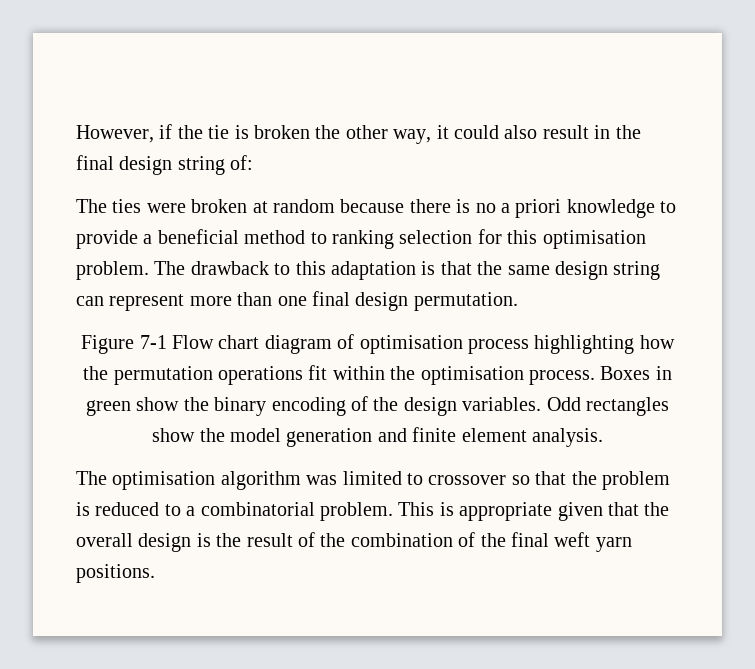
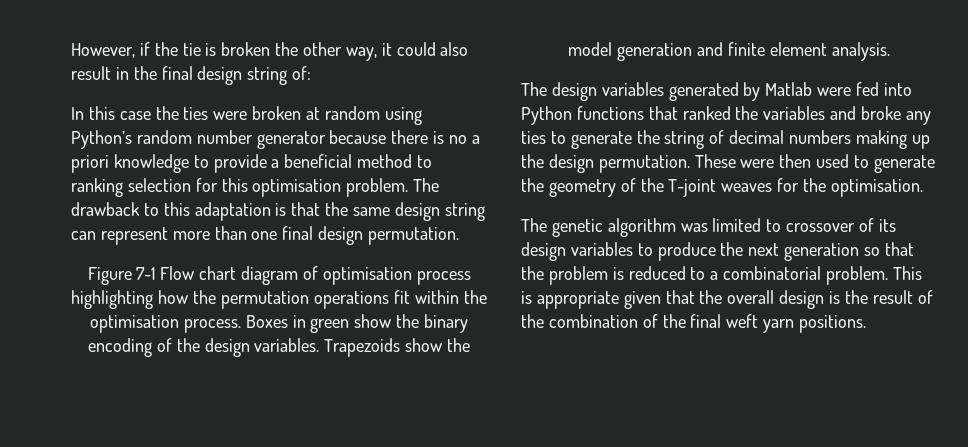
- The ties were broken at random because there is no a priori knowledge to provide a beneficial method to ranking selection for this optimisation problem.
+ In this case the ties were broken at random using Python’s random number generator because there is no a priori knowledge to provide a beneficial method to ranking selection for this optimisation problem.
- Odd rectangles show the model generation and finite element analysis.
+ Trapezoids show the model generation and finite element analysis.
- The optimisation algorithm was limited to crossover so that the problem is reduced to a combinatorial problem.
+ The design variables generated by Matlab were fed into Python functions that ranked the variables and broke any ties to generate the string of decimal numbers making up the design permutation. These were then used to generate the geometry of the T-joint weaves for the optimisation.
+ The genetic algorithm was limited to crossover of its design variables to produce the next generation so that the problem is reduced to a combinatorial problem.

